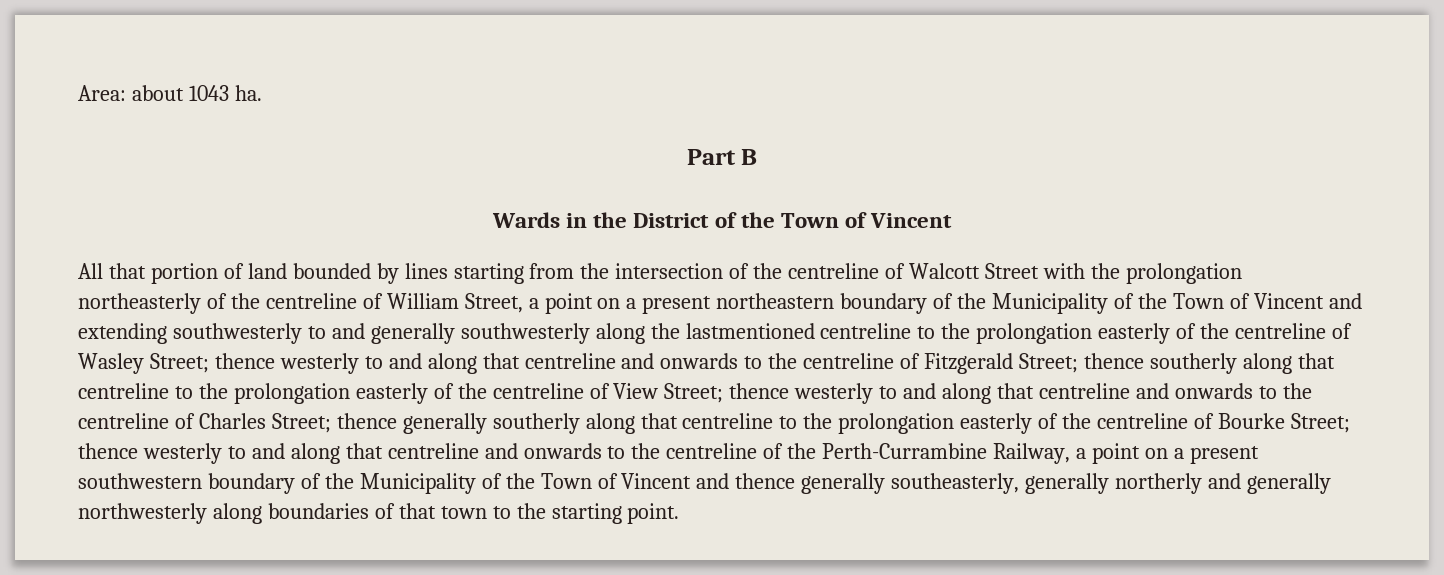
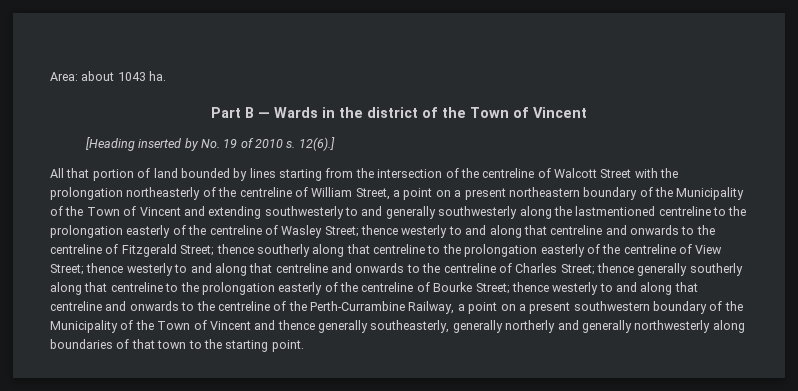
- Part B
- Wards in the District of the Town of Vincent
+ Part B — Wards in the district of the Town of Vincent
+ [Heading inserted by No. 19 of 2010 s. 12(6).]

